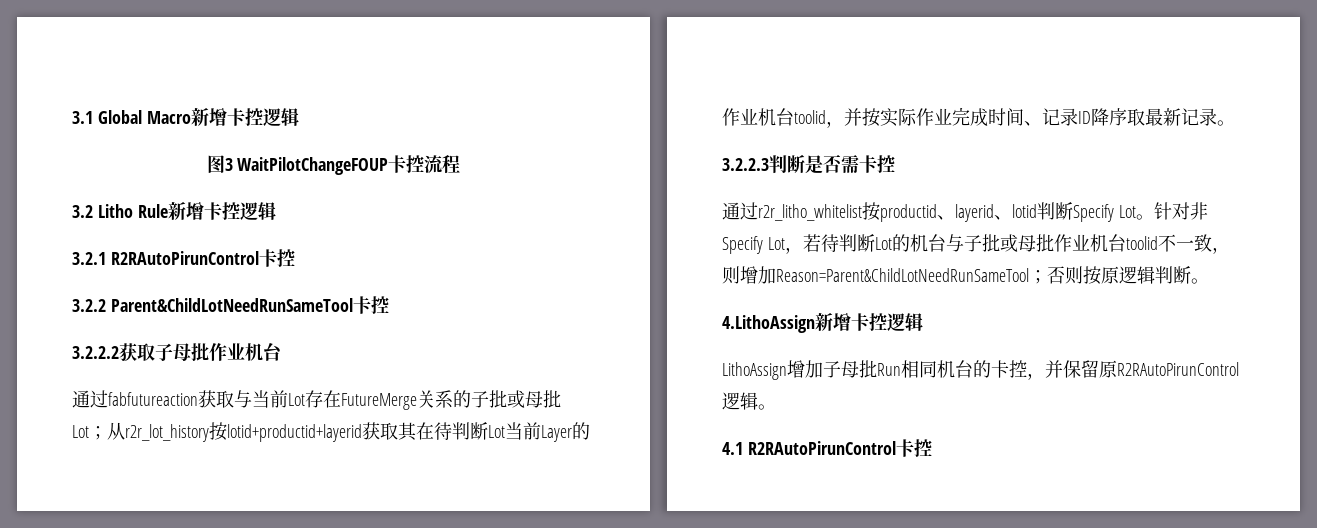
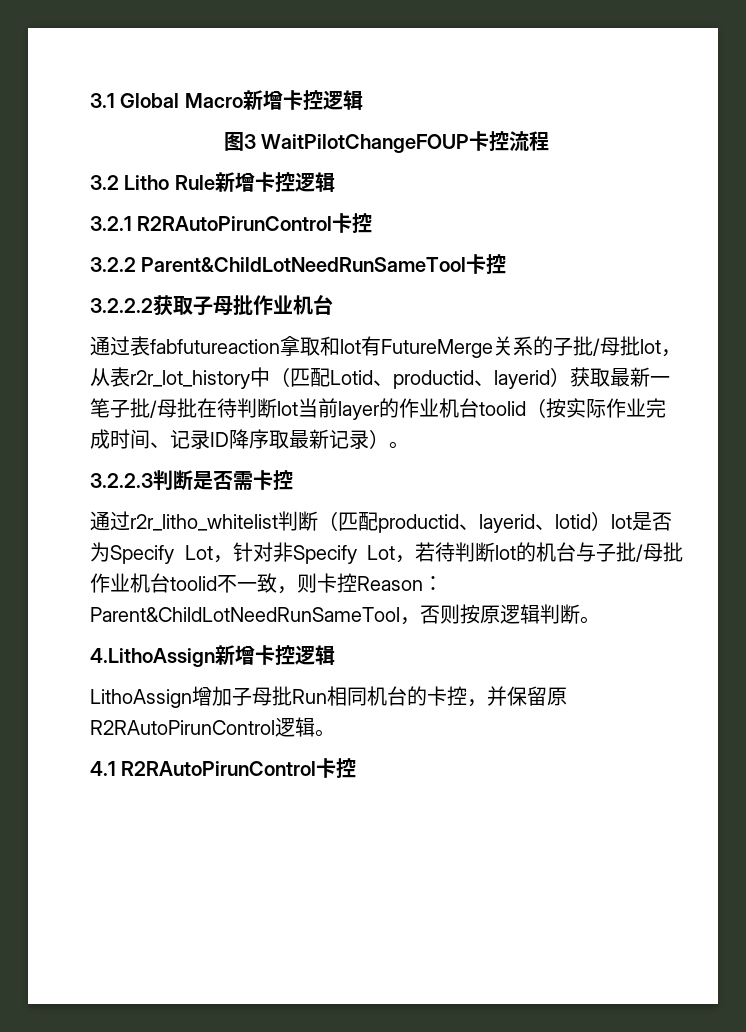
- 通过fabfutureaction获取与当前Lot存在FutureMerge关系的子批或母批Lot；从r2r_lot_history按lotid+productid+layerid获取其在待判断Lot当前Layer的作业机台toolid，并按实际作业完成时间、记录ID降序取最新记录。
+ 通过表fabfutureaction拿取和lot有FutureMerge关系的子批/母批lot，从表r2r_lot_history中（匹配Lotid、productid、layerid）获取最新一笔子批/母批在待判断lot当前layer的作业机台toolid（按实际作业完成时间、记录ID降序取最新记录）。
- 通过r2r_litho_whitelist按productid、layerid、lotid判断Specify Lot。针对非Specify Lot，若待判断Lot的机台与子批或母批作业机台toolid不一致，则增加Reason=Parent&ChildLotNeedRunSameTool；否则按原逻辑判断。
+ 通过r2r_litho_whitelist判断（匹配productid、layerid、lotid）lot是否为Specify Lot，针对非Specify Lot，若待判断lot的机台与子批/母批作业机台toolid不一致，则卡控Reason：Parent&ChildLotNeedRunSameTool，否则按原逻辑判断。

